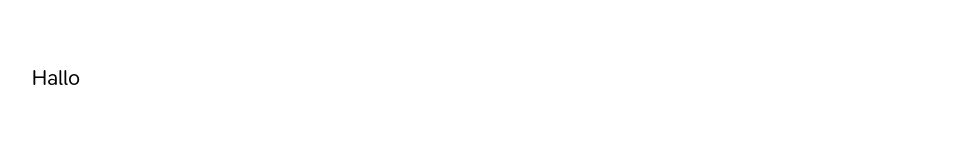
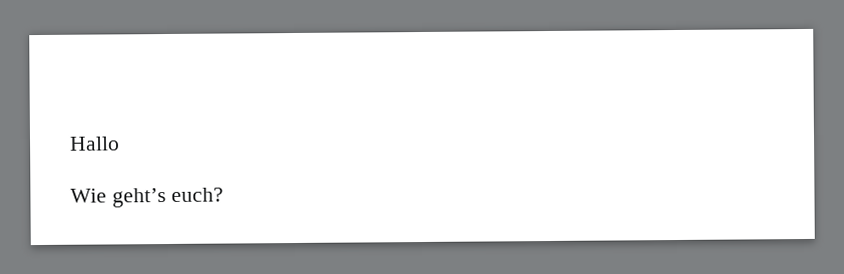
+ Wie geht’s euch?

